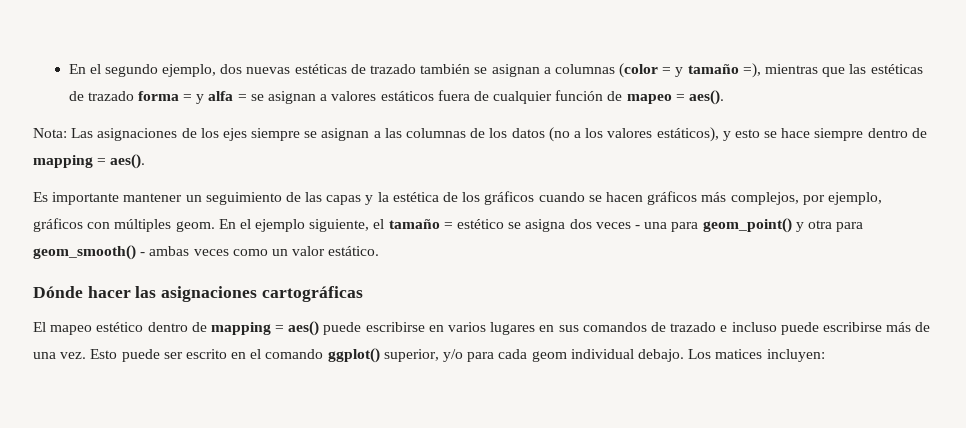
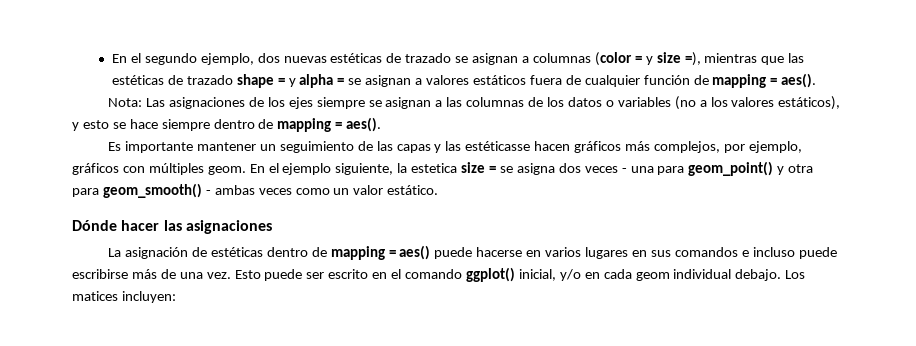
- En el segundo ejemplo, dos nuevas estéticas de trazado también se asignan a columnas (color = y tamaño =), mientras que las estéticas de trazado forma = y alfa = se asignan a valores estáticos fuera de cualquier función de mapeo = aes().
+ En el segundo ejemplo, dos nuevas estéticas de trazado se asignan a columnas (color = y size =), mientras que las estéticas de trazado shape = y alpha = se asignan a valores estáticos fuera de cualquier función de mapping = aes().
- Nota: Las asignaciones de los ejes siempre se asignan a las columnas de los datos (no a los valores estáticos), y esto se hace siempre dentro de mapping = aes().
+ Nota: Las asignaciones de los ejes siempre se asignan a las columnas de los datos o variables (no a los valores estáticos), y esto se hace siempre dentro de mapping = aes().
- Es importante mantener un seguimiento de las capas y la estética de los gráficos cuando se hacen gráficos más complejos, por ejemplo, gráficos con múltiples geom.
+ Es importante mantener un seguimiento de las capas y las estéticasse hacen gráficos más complejos, por ejemplo, gráficos con múltiples geom.
- En el ejemplo siguiente, el tamaño = estético se asigna dos veces - una para geom_point() y otra para geom_smooth() - ambas veces como un valor estático.
+ En el ejemplo siguiente, la estetica size = se asigna dos veces - una para geom_point() y otra para geom_smooth() - ambas veces como un valor estático.
- Dónde hacer las asignaciones cartográficas
- El mapeo estético dentro de mapping = aes() puede escribirse en varios lugares en sus comandos de trazado e incluso puede escribirse más de una vez.
+ Dónde hacer las asignaciones
+ La asignación de estéticas dentro de mapping = aes() puede hacerse en varios lugares en sus comandos e incluso puede escribirse más de una vez.
- Esto puede ser escrito en el comando ggplot() superior, y/o para cada geom individual debajo.
+ Esto puede ser escrito en el comando ggplot() inicial, y/o en cada geom individual debajo.

